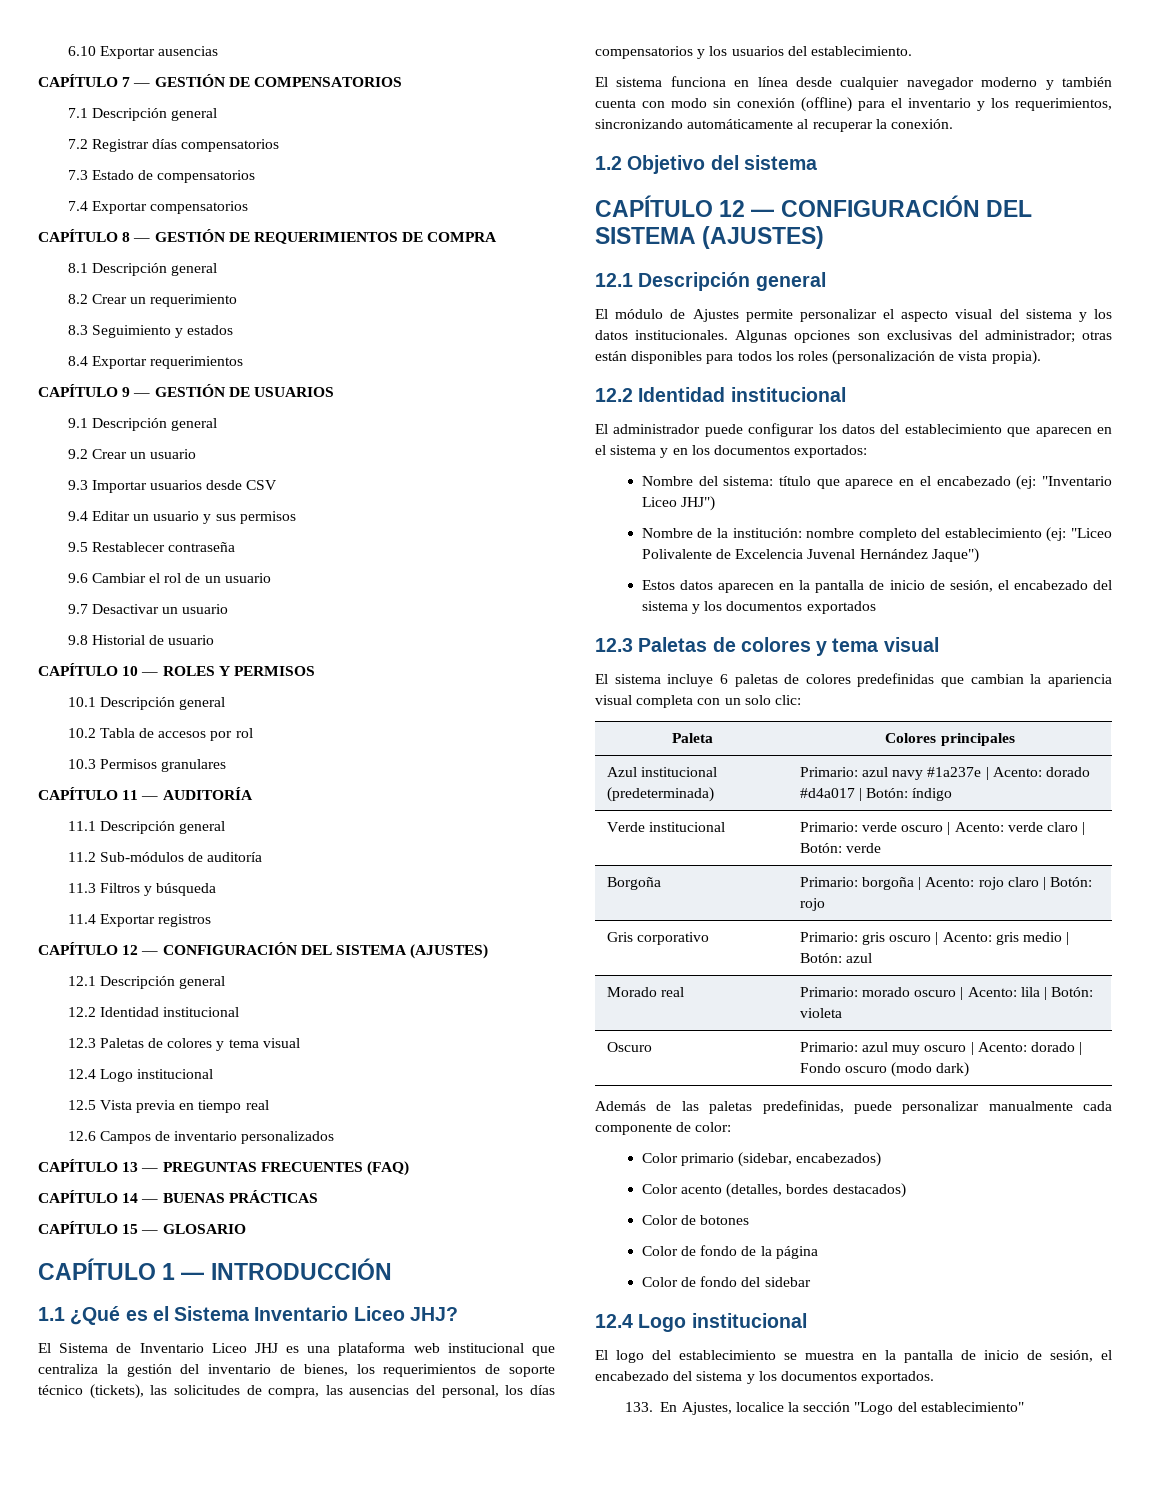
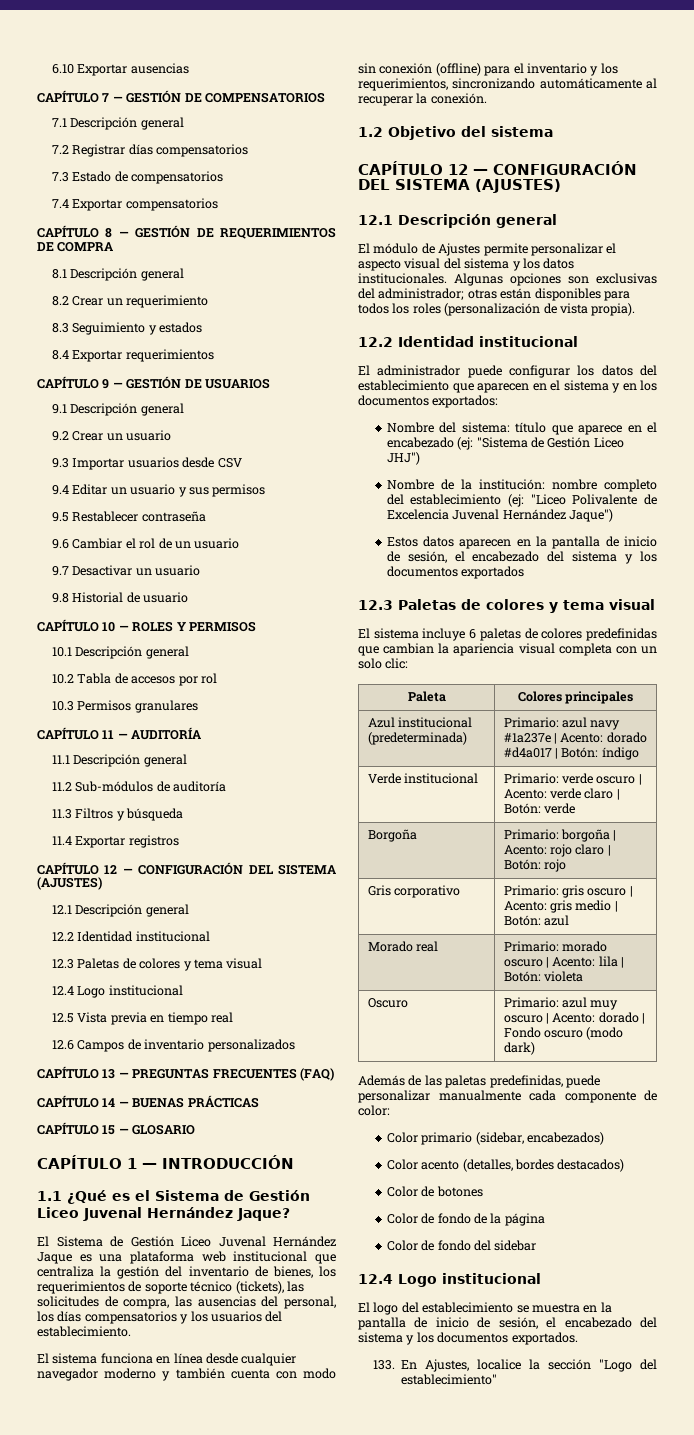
- 1.1 ¿Qué es el Sistema Inventario Liceo JHJ?
- El Sistema de Inventario Liceo JHJ es una plataforma web institucional que centraliza la gestión del inventario de bienes, los requerimientos de soporte técnico (tickets), las solicitudes de compra, las ausencias del personal, los días compensatorios y los usuarios del establecimiento.
+ 1.1 ¿Qué es el Sistema de Gestión Liceo Juvenal Hernández Jaque?
+ El Sistema de Gestión Liceo Juvenal Hernández Jaque es una plataforma web institucional que centraliza la gestión del inventario de bienes, los requerimientos de soporte técnico (tickets), las solicitudes de compra, las ausencias del personal, los días compensatorios y los usuarios del establecimiento.
- Nombre del sistema: título que aparece en el encabezado (ej: "Inventario Liceo JHJ")
+ Nombre del sistema: título que aparece en el encabezado (ej: "Sistema de Gestión Liceo JHJ")

